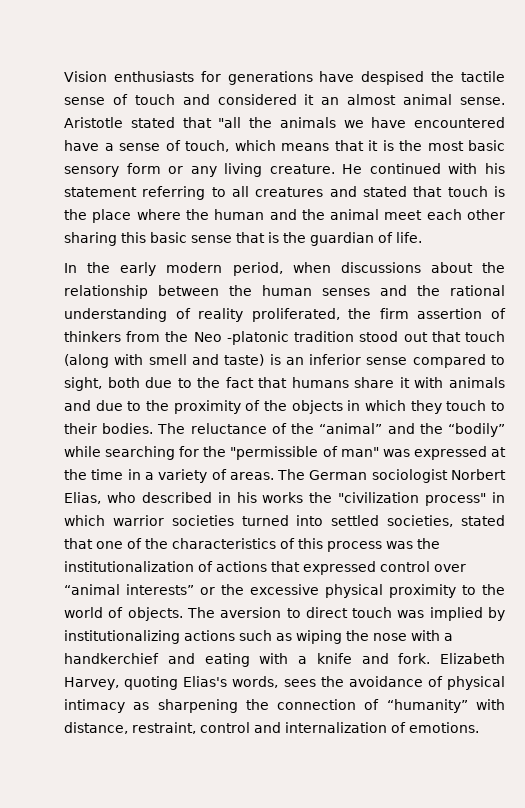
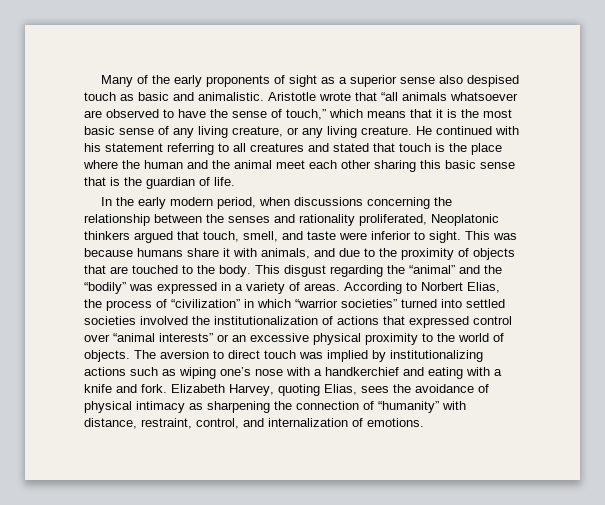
- Vision enthusiasts for generations have despised the tactile sense of touch and considered it an almost animal sense. Aristotle stated that "all the animals we have encountered have a sense of touch, which means that it is the most basic sensory form or any living creature.
+ Many of the early proponents of sight as a superior sense also despised touch as basic and animalistic. Aristotle wrote that “all animals whatsoever are observed to have the sense of touch,” which means that it is the most basic sense of any living creature, or any living creature.
- In the early modern period, when discussions about the relationship between the human senses and the rational understanding of reality proliferated, the firm assertion of thinkers from the Neo -platonic tradition stood out that touch (along with smell and taste) is an inferior sense compared to sight, both due to the fact that humans share it with animals and due to the proximity of the objects in which they touch to their bodies. The reluctance of the “animal” and the “bodily” while searching for the "permissible of man" was expressed at the time in a variety of areas.
+ In the early modern period, when discussions concerning the relationship between the senses and rationality proliferated, Neoplatonic thinkers argued that touch, smell, and taste were inferior to sight. This was because humans share it with animals, and due to the proximity of objects that are touched to the body. This disgust regarding the “animal” and the “bodily” was expressed in a variety of areas.
- The German sociologist Norbert Elias, who described in his works the "civilization process" in which warrior societies turned into settled societies, stated that one of the characteristics of this process was the institutionalization of actions that expressed control over “animal interests” or the excessive physical proximity to the world of objects.
+ According to Norbert Elias, the process of “civilization” in which “warrior societies” turned into settled societies involved the institutionalization of actions that expressed control over “animal interests” or an excessive physical proximity to the world of objects.
- The aversion to direct touch was implied by institutionalizing actions such as wiping the nose with a handkerchief and eating with a knife and fork.
+ The aversion to direct touch was implied by institutionalizing actions such as wiping one’s nose with a handkerchief and eating with a knife and fork.
- Elizabeth Harvey, quoting Elias's words, sees the avoidance of physical intimacy as sharpening the connection of “humanity” with distance, restraint, control and internalization of emotions.
+ Elizabeth Harvey, quoting Elias, sees the avoidance of physical intimacy as sharpening the connection of “humanity” with distance, restraint, control, and internalization of emotions.

